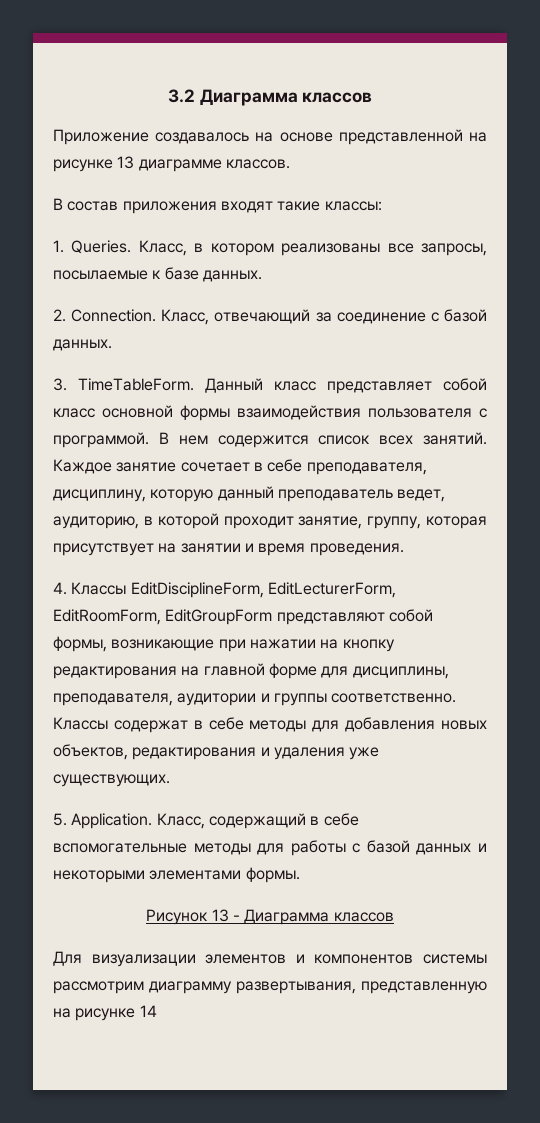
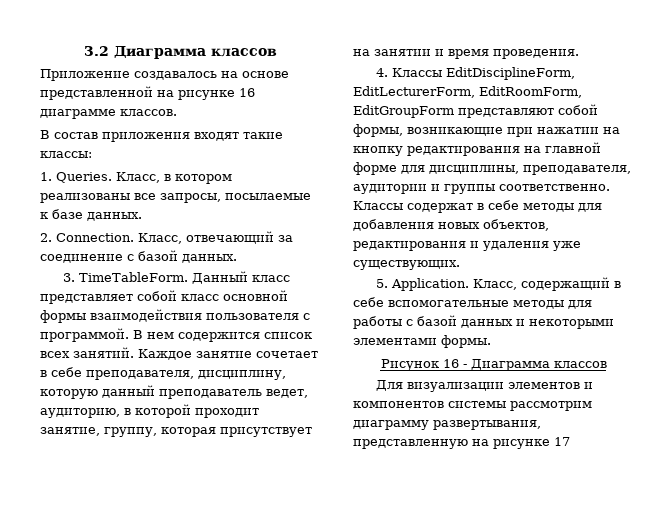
- Приложение создавалось на основе представленной на рисунке 13 диаграмме классов.
+ Приложение создавалось на основе представленной на рисунке 16 диаграмме классов.
- Рисунок 13 - Диаграмма классов
+ Рисунок 16 - Диаграмма классов
- Для визуализации элементов и компонентов системы рассмотрим диаграмму развертывания, представленную на рисунке 14
+ Для визуализации элементов и компонентов системы рассмотрим диаграмму развертывания, представленную на рисунке 17

